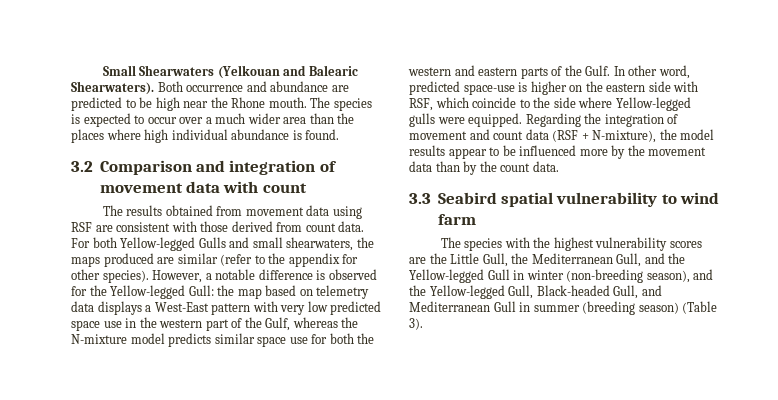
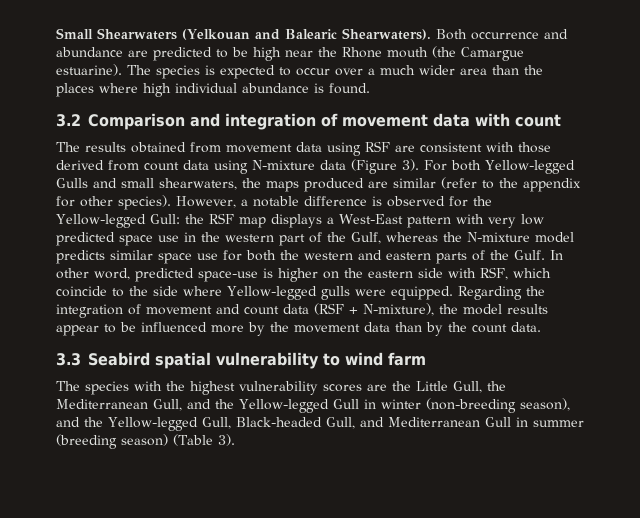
- Both occurrence and abundance are predicted to be high near the Rhone mouth.
+ Both occurrence and abundance are predicted to be high near the Rhone mouth (the Camargue estuarine).
- The results obtained from movement data using RSF are consistent with those derived from count data.
+ The results obtained from movement data using RSF are consistent with those derived from count data using N-mixture data (Figure 3).
- However, a notable difference is observed for the Yellow-legged Gull: the map based on telemetry data displays a West-East pattern with very low predicted space use in the western part of the Gulf, whereas the N-mixture model predicts similar space use for both the western and eastern parts of the Gulf.
+ However, a notable difference is observed for the Yellow-legged Gull: the RSF map displays a West-East pattern with very low predicted space use in the western part of the Gulf, whereas the N-mixture model predicts similar space use for both the western and eastern parts of the Gulf.

